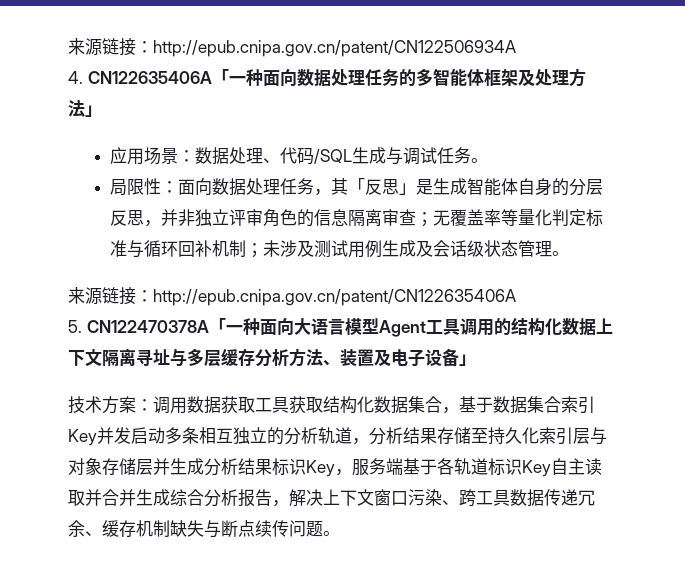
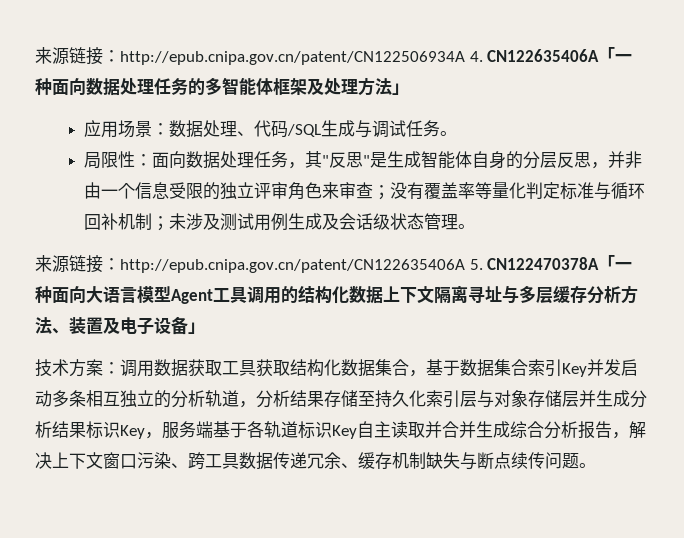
- 来源链接：http://epub.cnipa.gov.cn/patent/CN122506934A
- 4. CN122635406A「一种面向数据处理任务的多智能体框架及处理方法」
+ 来源链接：http://epub.cnipa.gov.cn/patent/CN122506934A 4. CN122635406A「一种面向数据处理任务的多智能体框架及处理方法」
- 局限性：面向数据处理任务，其「反思」是生成智能体自身的分层反思，并非独立评审角色的信息隔离审查；无覆盖率等量化判定标准与循环回补机制；未涉及测试用例生成及会话级状态管理。
+ 局限性：面向数据处理任务，其"反思"是生成智能体自身的分层反思，并非由一个信息受限的独立评审角色来审查；没有覆盖率等量化判定标准与循环回补机制；未涉及测试用例生成及会话级状态管理。
- 来源链接：http://epub.cnipa.gov.cn/patent/CN122635406A
- 5. CN122470378A「一种面向大语言模型Agent工具调用的结构化数据上下文隔离寻址与多层缓存分析方法、装置及电子设备」
+ 来源链接：http://epub.cnipa.gov.cn/patent/CN122635406A 5. CN122470378A「一种面向大语言模型Agent工具调用的结构化数据上下文隔离寻址与多层缓存分析方法、装置及电子设备」

